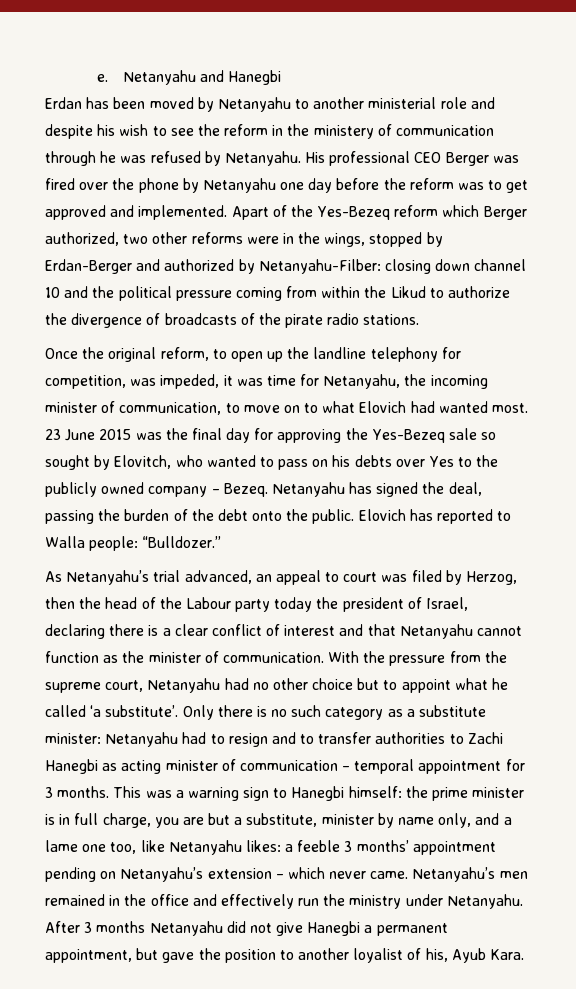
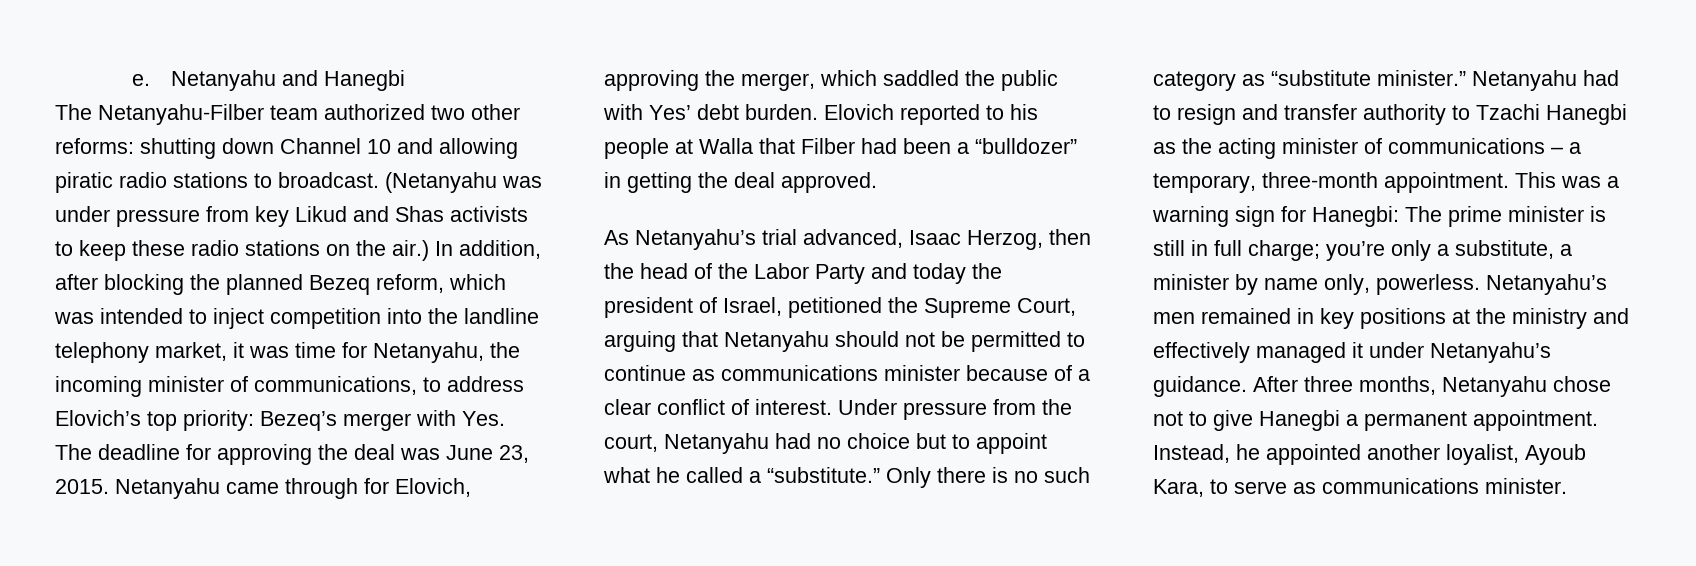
- Erdan has been moved by Netanyahu to another ministerial role and despite his wish to see the reform in the ministery of communication through he was refused by Netanyahu. His professional CEO Berger was fired over the phone by Netanyahu one day before the reform was to get approved and implemented. Apart of the Yes-Bezeq reform which Berger authorized, two other reforms were in the wings, stopped by Erdan-Berger and authorized by Netanyahu-Filber: closing down channel 10 and the political pressure coming from within the Likud to authorize the divergence of broadcasts of the pirate radio stations.
- Once the original reform, to open up the landline telephony for competition, was impeded, it was time for Netanyahu, the incoming minister of communication, to move on to what Elovich had wanted most. 23 June 2015 was the final day for approving the Yes-Bezeq sale so sought by Elovitch, who wanted to pass on his debts over Yes to the publicly owned company – Bezeq. Netanyahu has signed the deal, passing the burden of the debt onto the public. Elovich has reported to Walla people: “Bulldozer.”
- As Netanyahu’s trial advanced, an appeal to court was filed by Herzog, then the head of the Labour party today the president of Israel, declaring there is a clear conflict of interest and that Netanyahu cannot function as the minister of communication. With the pressure from the supreme court, Netanyahu had no other choice but to appoint what he called ‘a substitute’.
+ The Netanyahu-Filber team authorized two other reforms: shutting down Channel 10 and allowing piratic radio stations to broadcast. (Netanyahu was under pressure from key Likud and Shas activists to keep these radio stations on the air.) In addition, after blocking the planned Bezeq reform, which was intended to inject competition into the landline telephony market, it was time for Netanyahu, the incoming minister of communications, to address Elovich’s top priority: Bezeq’s merger with Yes. The deadline for approving the deal was June 23, 2015. Netanyahu came through for Elovich, approving the merger, which saddled the public with Yes’ debt burden. Elovich reported to his people at Walla that Filber had been a “bulldozer” in getting the deal approved.
+ As Netanyahu’s trial advanced, Isaac Herzog, then the head of the Labor Party and today the president of Israel, petitioned the Supreme Court, arguing that Netanyahu should not be permitted to continue as communications minister because of a clear conflict of interest. Under pressure from the court, Netanyahu had no choice but to appoint what he called a “substitute.”
- Only there is no such category as a substitute minister: Netanyahu had to resign and to transfer authorities to Zachi Hanegbi as acting minister of communication – temporal appointment for 3 months.
+ Only there is no such category as “substitute minister.” Netanyahu had to resign and transfer authority to Tzachi Hanegbi as the acting minister of communications – a temporary, three-month appointment.
- This was a warning sign to Hanegbi himself: the prime minister is in full charge, you are but a substitute, minister by name only, and a lame one too, like Netanyahu likes: a feeble 3 months’ appointment pending on Netanyahu’s extension – which never came. Netanyahu’s men remained in the office and effectively run the ministry under Netanyahu. After 3 months Netanyahu did not give Hanegbi a permanent appointment, but gave the position to another loyalist of his, Ayub Kara.
+ This was a warning sign for Hanegbi: The prime minister is still in full charge; you’re only a substitute, a minister by name only, powerless. Netanyahu’s men remained in key positions at the ministry and effectively managed it under Netanyahu’s guidance. After three months, Netanyahu chose not to give Hanegbi a permanent appointment. Instead, he appointed another loyalist, Ayoub Kara, to serve as communications minister.

